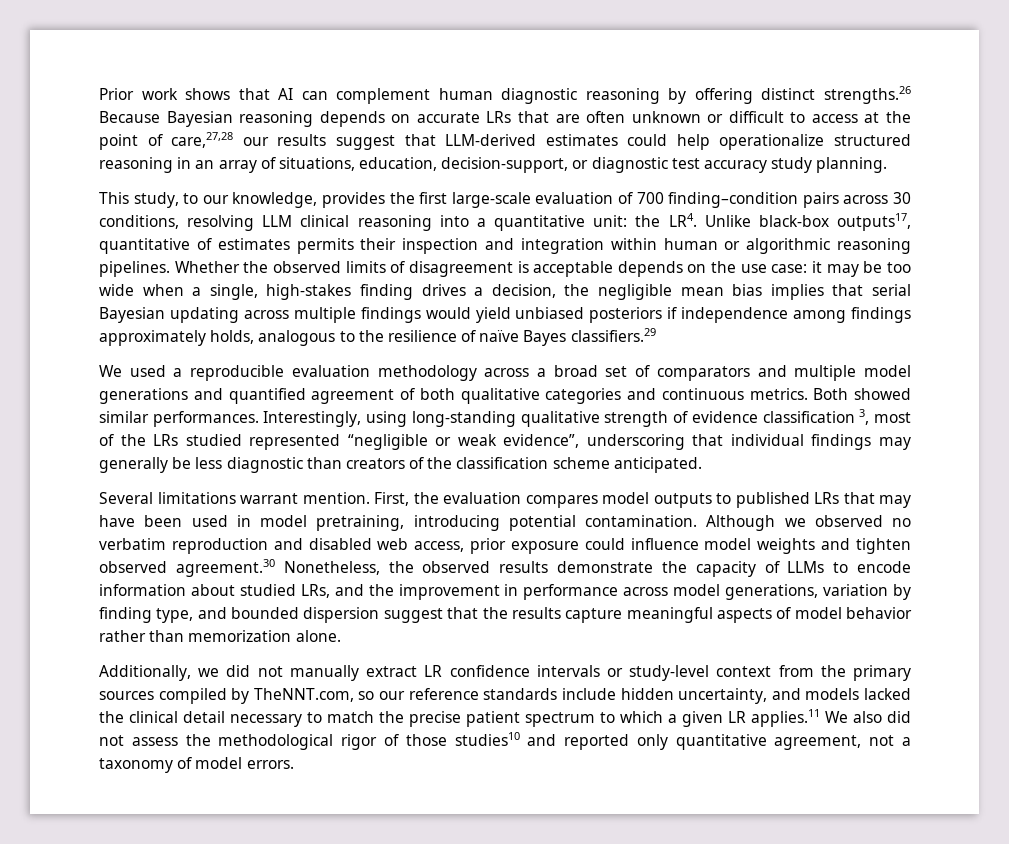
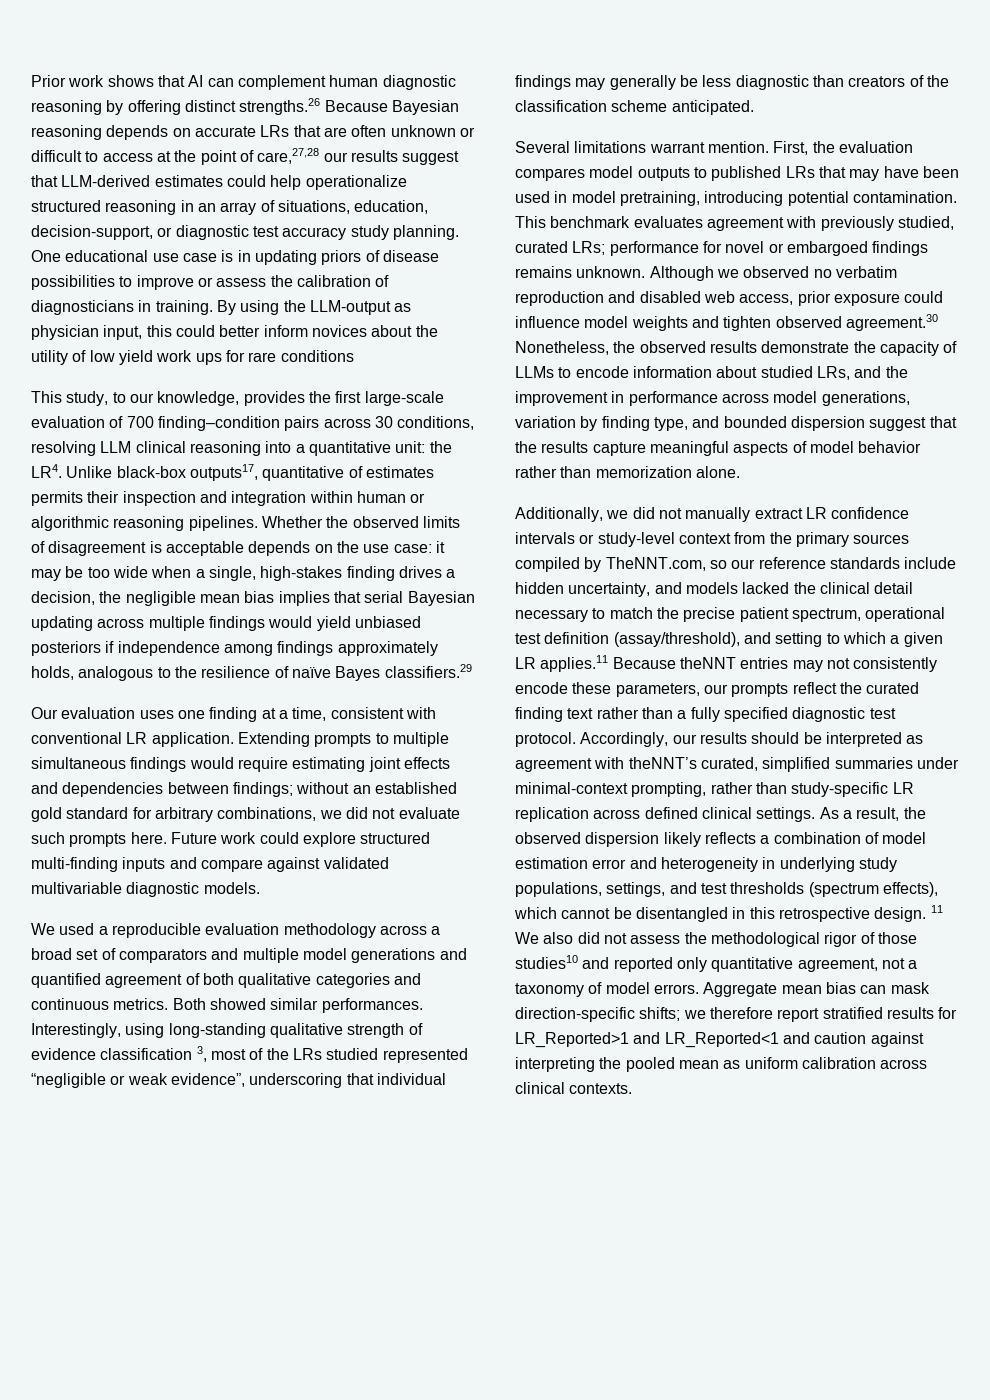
+ One educational use case is in updating priors of disease possibilities to improve or assess the calibration of diagnosticians in training. By using the LLM-output as physician input, this could better inform novices about the utility of low yield work ups for rare conditions
+ Our evaluation uses one finding at a time, consistent with conventional LR application. Extending prompts to multiple simultaneous findings would require estimating joint effects and dependencies between findings; without an established gold standard for arbitrary combinations, we did not evaluate such prompts here. Future work could explore structured multi-finding inputs and compare against validated multivariable diagnostic models.
+ This benchmark evaluates agreement with previously studied, curated LRs; performance for novel or embargoed findings remains unknown.
- Additionally, we did not manually extract LR confidence intervals or study-level context from the primary sources compiled by TheNNT.com, so our reference standards include hidden uncertainty, and models lacked the clinical detail necessary to match the precise patient spectrum to which a given LR applies.11 We also did not assess the methodological rigor of those studies10 and reported only quantitative agreement, not a taxonomy of model errors.
+ Additionally, we did not manually extract LR confidence intervals or study-level context from the primary sources compiled by TheNNT.com, so our reference standards include hidden uncertainty, and models lacked the clinical detail necessary to match the precise patient spectrum, operational test definition (assay/threshold), and setting to which a given LR applies.11 Because theNNT entries may not consistently encode these parameters, our prompts reflect the curated finding text rather than a fully specified diagnostic test protocol. Accordingly, our results should be interpreted as agreement with theNNT’s curated, simplified summaries under minimal-context prompting, rather than study-specific LR replication across defined clinical settings. As a result, the observed dispersion likely reflects a combination of model estimation error and heterogeneity in underlying study populations, settings, and test thresholds (spectrum effects), which cannot be disentangled in this retrospective design. 11 We also did not assess the methodological rigor of those studies10 and reported only quantitative agreement, not a taxonomy of model errors.
+ Aggregate mean bias can mask direction-specific shifts; we therefore report stratified results for LR_Reported>1 and LR_Reported<1 and caution against interpreting the pooled mean as uniform calibration across clinical contexts.

